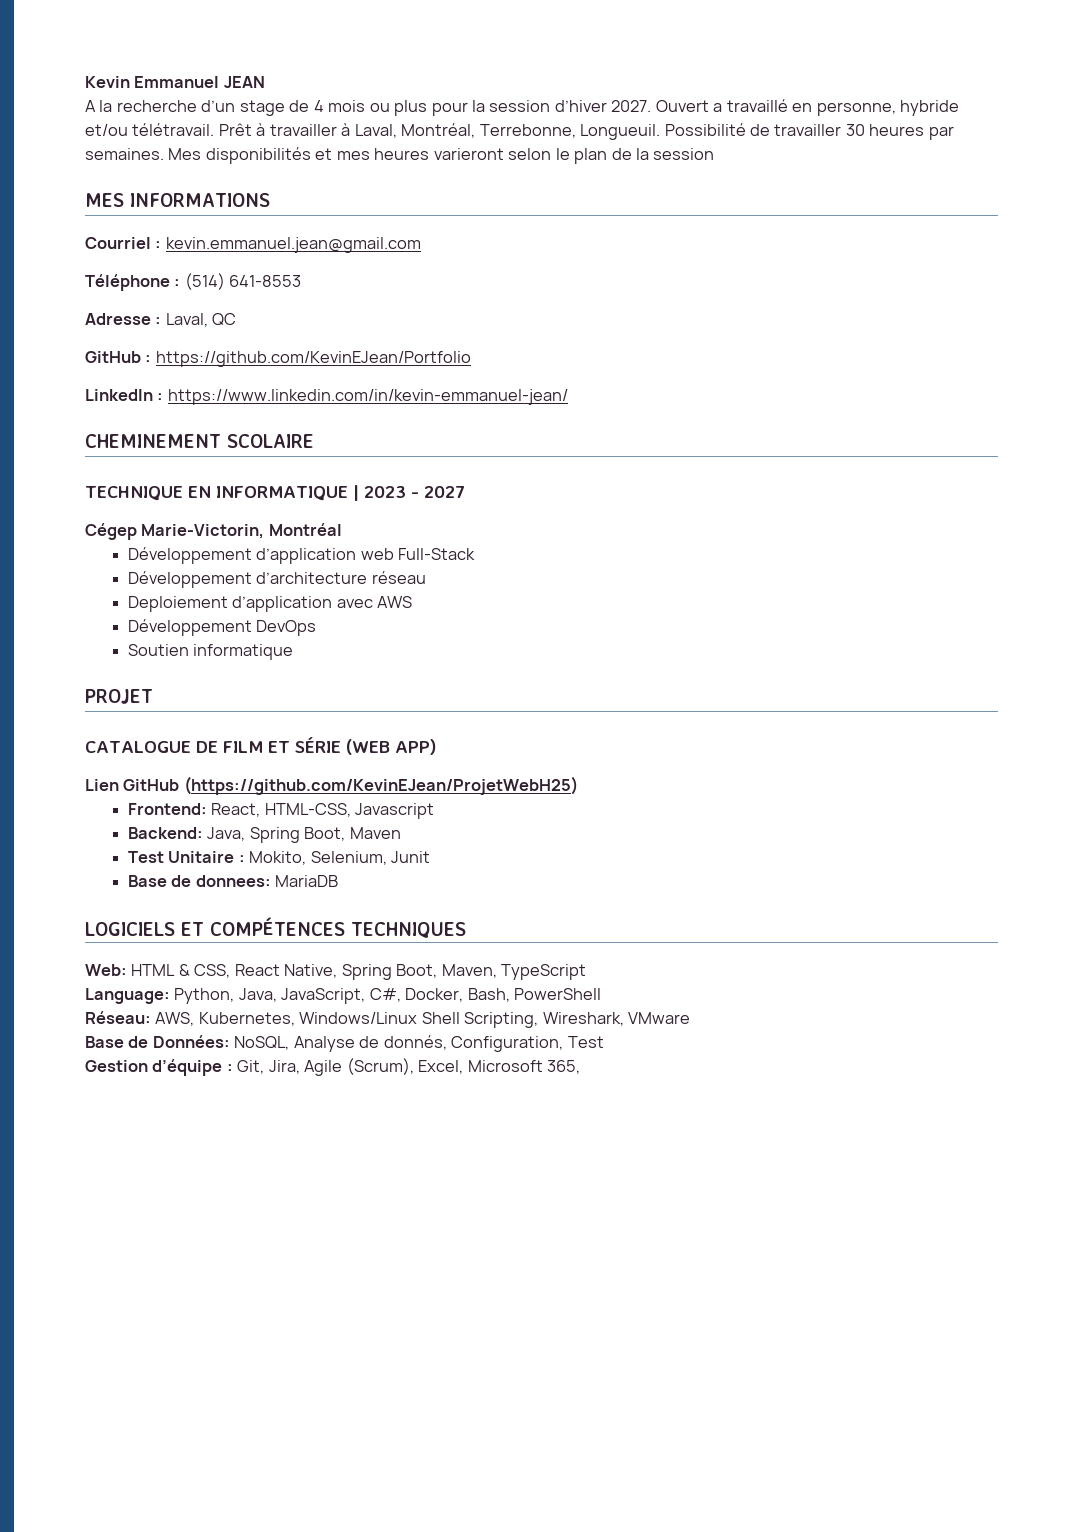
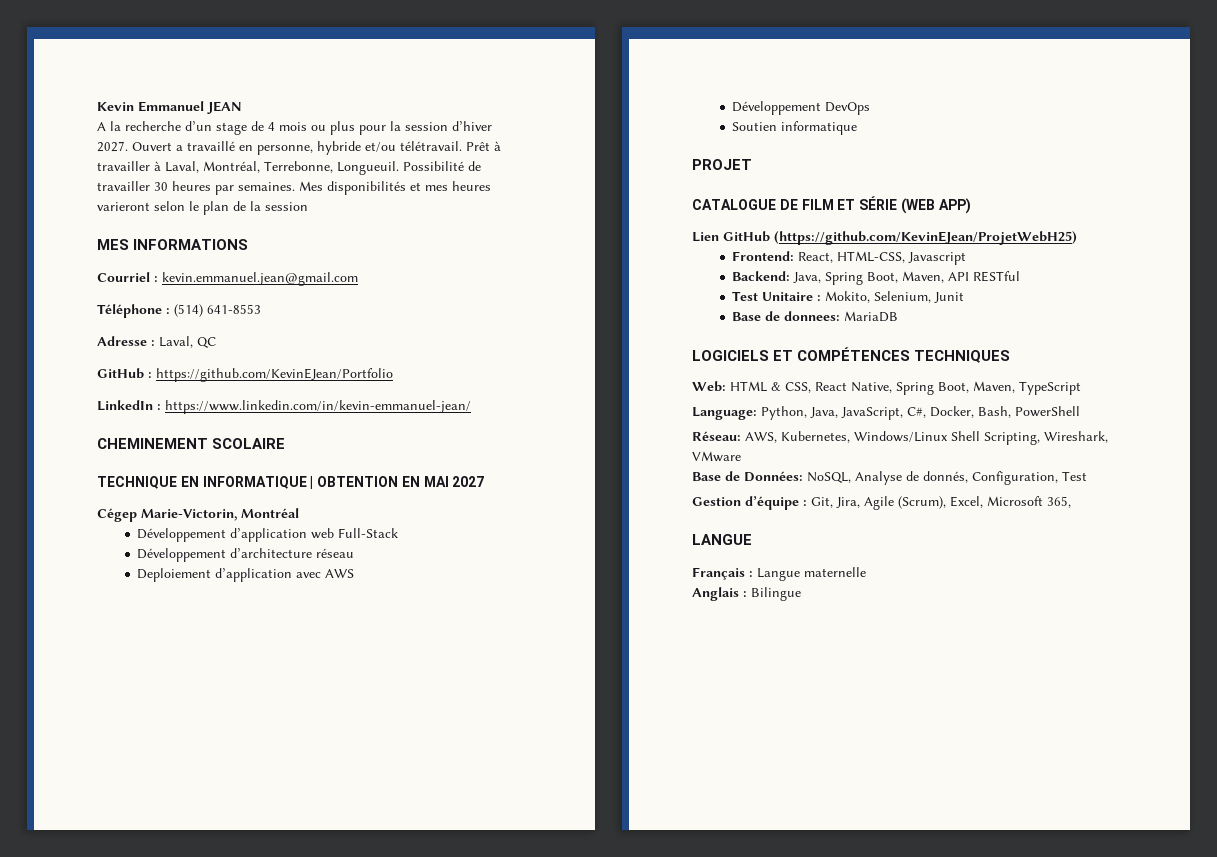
- TECHNIQUE EN INFORMATIQUE | 2023 - 2027
+ TECHNIQUE EN INFORMATIQUE | OBTENTION EN MAI 2027
- Backend: Java, Spring Boot, Maven
+ Backend: Java, Spring Boot, Maven, API RESTful
+ LANGUE
+ Français : Langue maternelle
+ Anglais : Bilingue

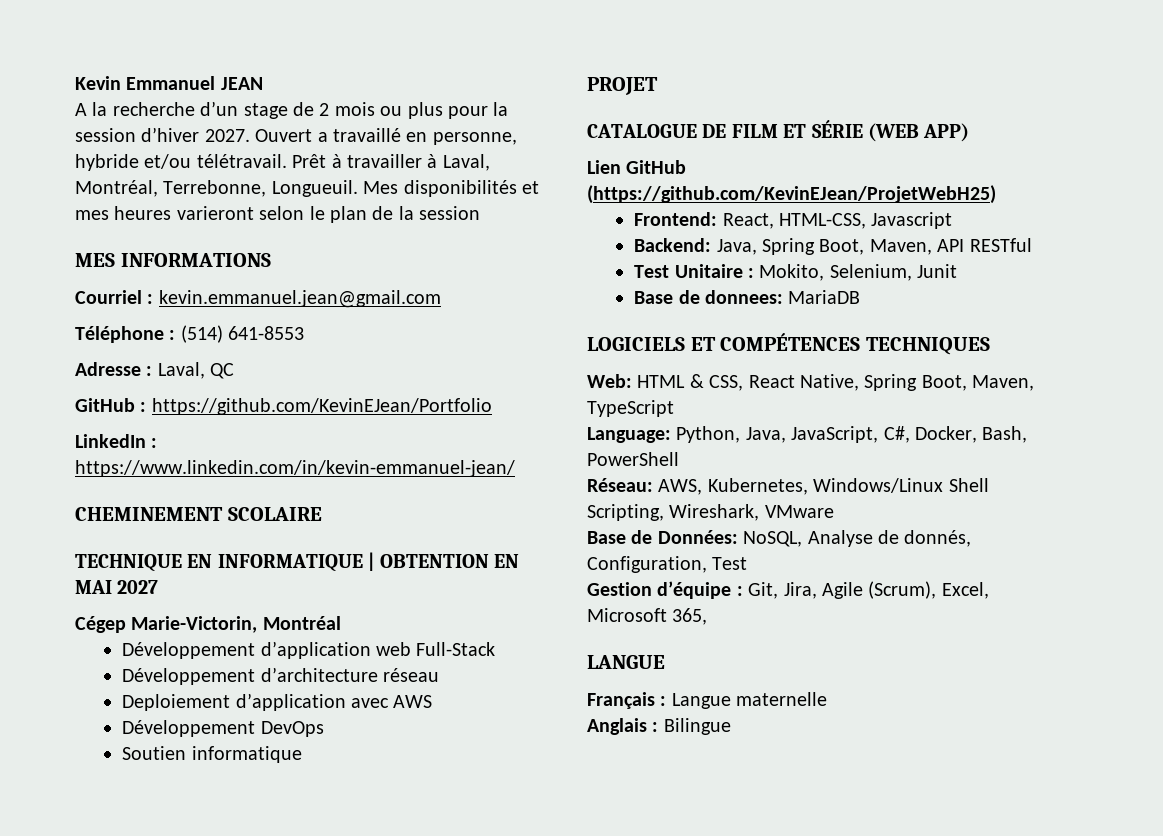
- A la recherche d’un stage de 4 mois ou plus pour la session d’hiver 2027.
+ A la recherche d’un stage de 2 mois ou plus pour la session d’hiver 2027.
- Possibilité de travailler 30 heures par semaines.

